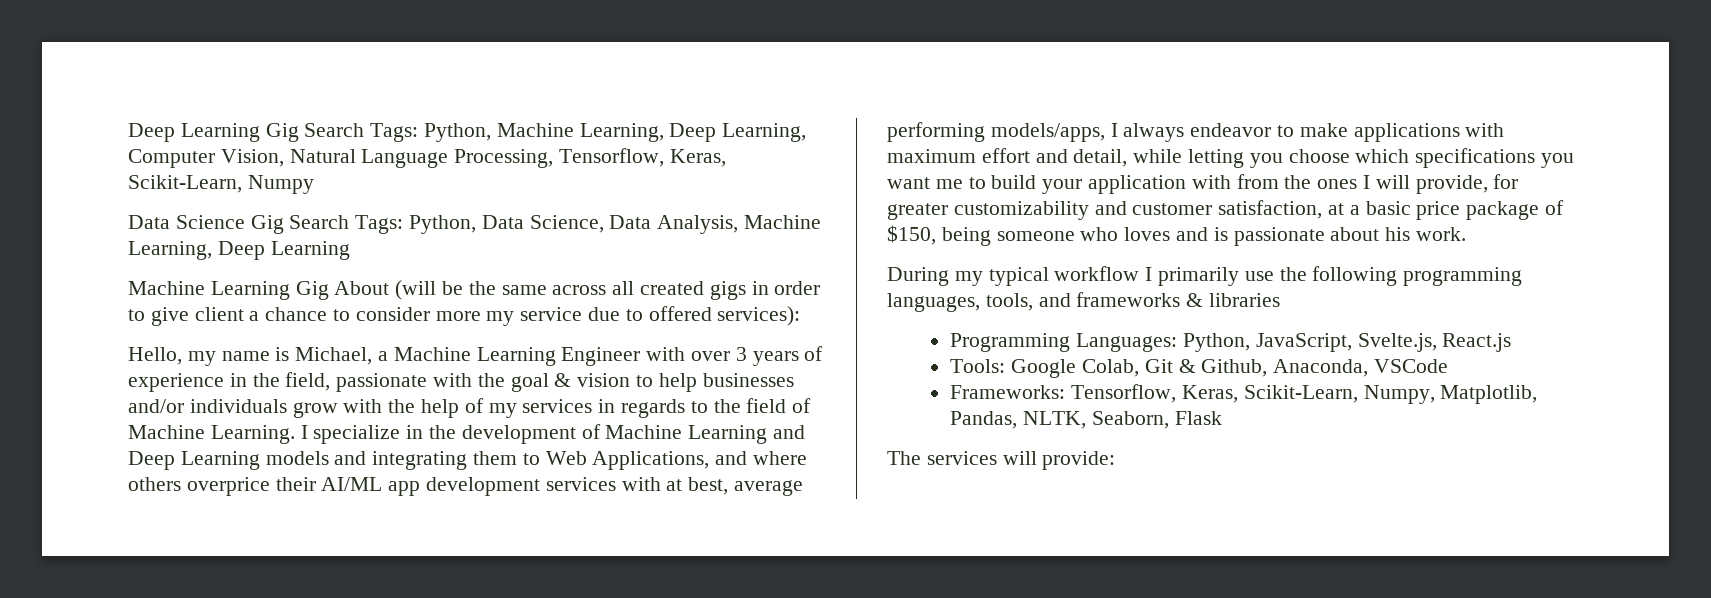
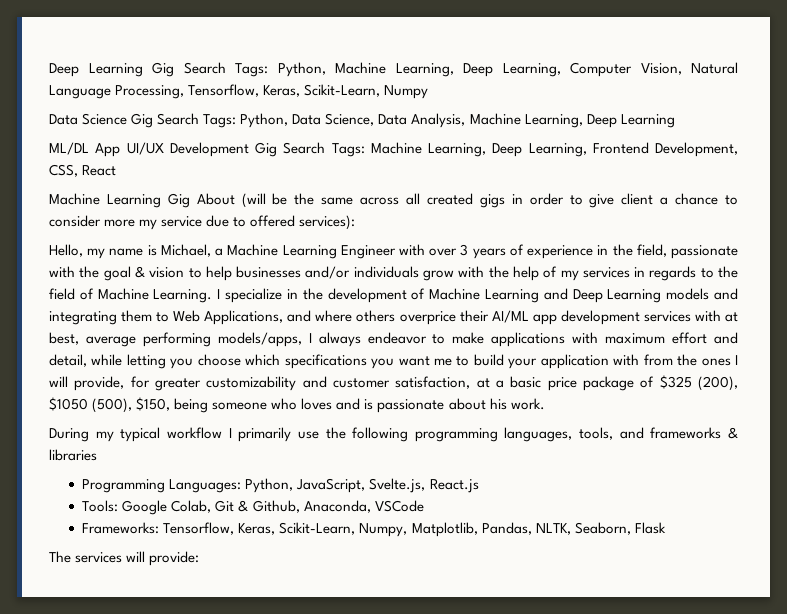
+ ML/DL App UI/UX Development Gig Search Tags: Machine Learning, Deep Learning, Frontend Development, CSS, React
- I specialize in the development of Machine Learning and Deep Learning models and integrating them to Web Applications, and where others overprice their AI/ML app development services with at best, average performing models/apps, I always endeavor to make applications with maximum effort and detail, while letting you choose which specifications you want me to build your application with from the ones I will provide, for greater customizability and customer satisfaction, at a basic price package of $150, being someone who loves and is passionate about his work.
+ I specialize in the development of Machine Learning and Deep Learning models and integrating them to Web Applications, and where others overprice their AI/ML app development services with at best, average performing models/apps, I always endeavor to make applications with maximum effort and detail, while letting you choose which specifications you want me to build your application with from the ones I will provide, for greater customizability and customer satisfaction, at a basic price package of $325 (200), $1050 (500), $150, being someone who loves and is passionate about his work.

